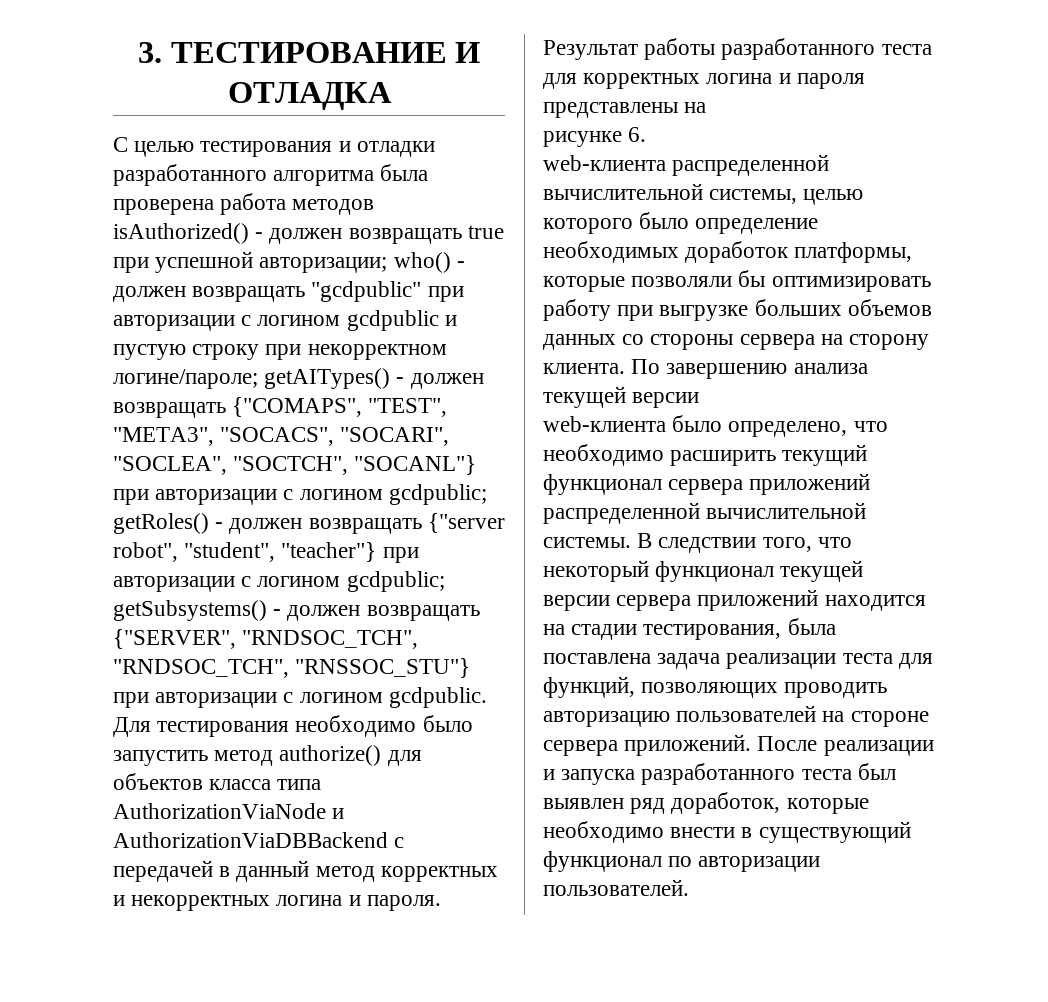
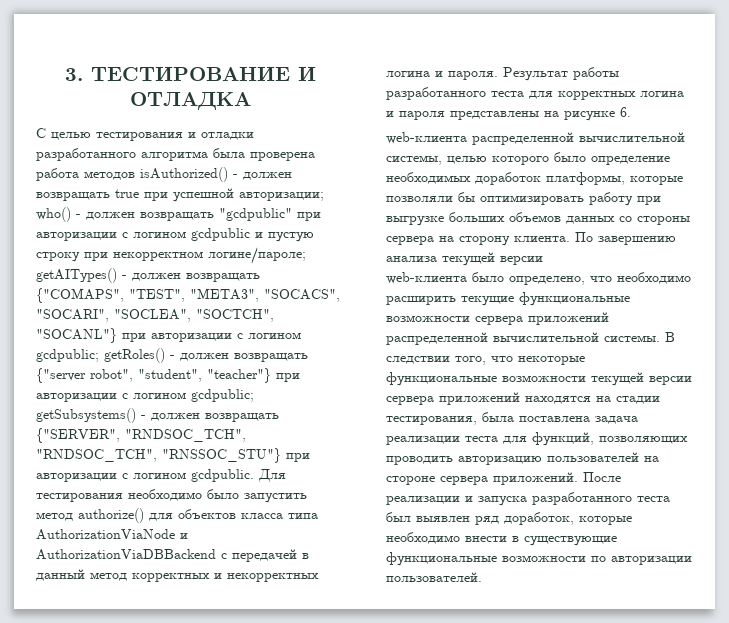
- Результат работы разработанного теста для корректных логина и пароля представлены на
- рисунке 6.
+ Результат работы разработанного теста для корректных логина и пароля представлены на рисунке 6.
- web-клиента было определено, что необходимо расширить текущий функционал сервера приложений распределенной вычислительной системы.
+ web-клиента было определено, что необходимо расширить текущие функциональные возможности сервера приложений распределенной вычислительной системы.
- В следствии того, что некоторый функционал текущей версии сервера приложений находится на стадии тестирования, была поставлена задача реализации теста для функций, позволяющих проводить авторизацию пользователей на стороне сервера приложений.
+ В следствии того, что некоторые функциональные возможности текущей версии сервера приложений находятся на стадии тестирования, была поставлена задача реализации теста для функций, позволяющих проводить авторизацию пользователей на стороне сервера приложений.
- После реализации и запуска разработанного теста был выявлен ряд доработок, которые необходимо внести в существующий функционал по авторизации пользователей.
+ После реализации и запуска разработанного теста был выявлен ряд доработок, которые необходимо внести в существующие функциональные возможности по авторизации пользователей.

